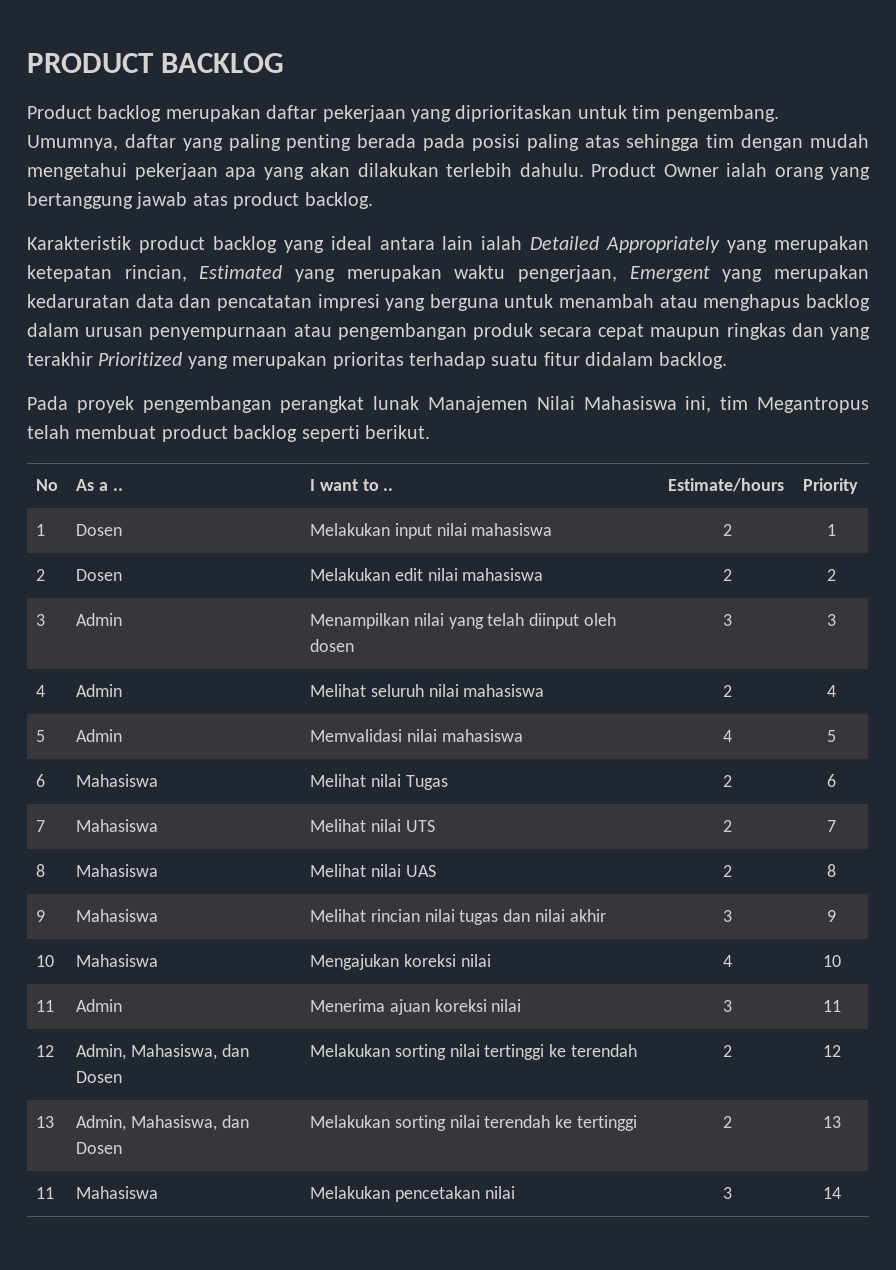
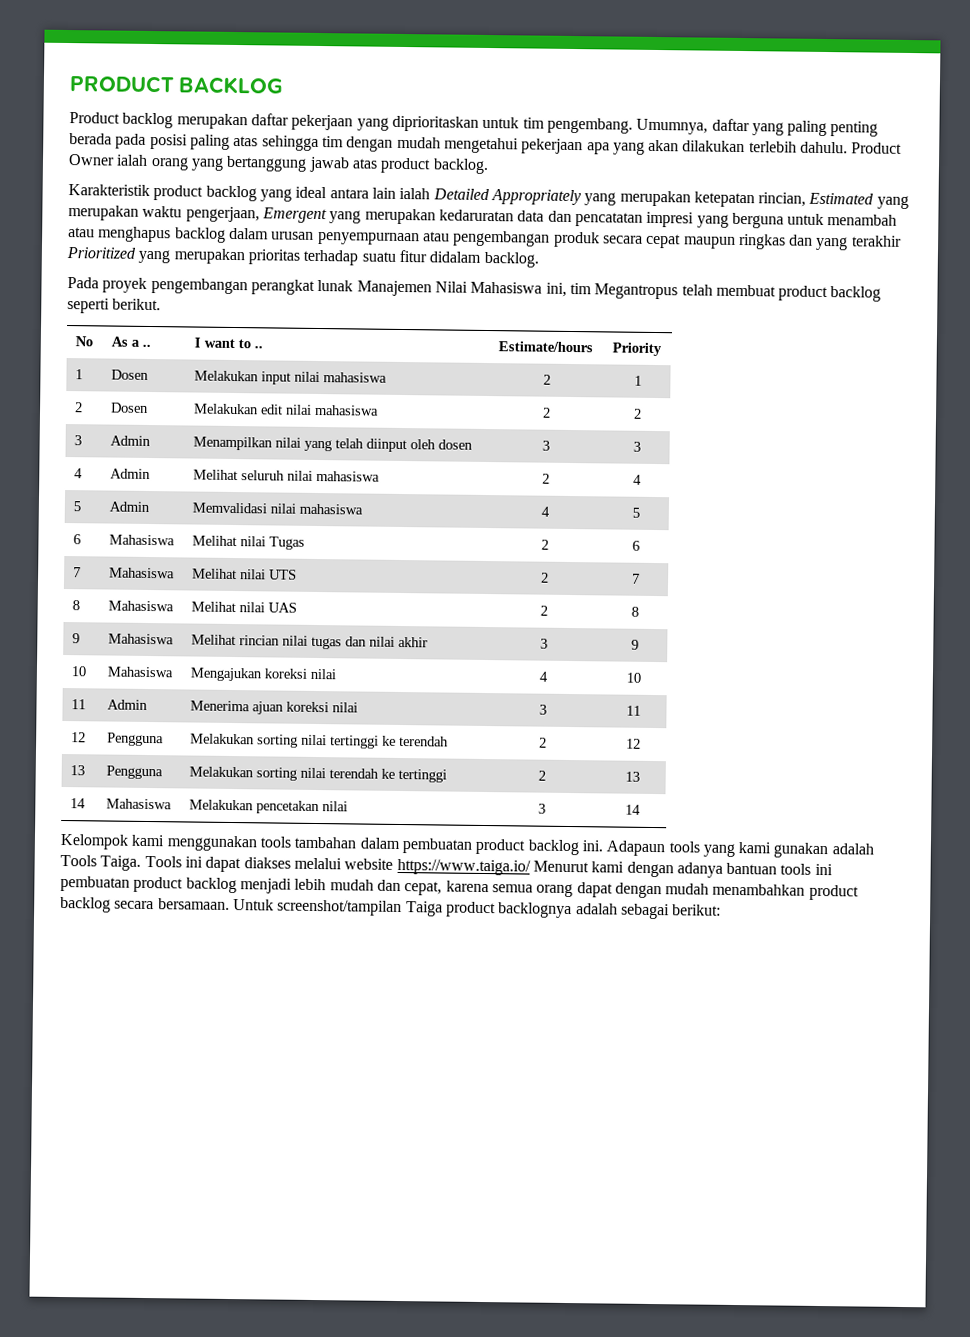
- 12 | Admin, Mahasiswa, dan Dosen | Melakukan sorting nilai tertinggi ke terendah | 2 | 12
+ 12 | Pengguna | Melakukan sorting nilai tertinggi ke terendah | 2 | 12
- 13 | Admin, Mahasiswa, dan Dosen | Melakukan sorting nilai terendah ke tertinggi | 2 | 13
+ 13 | Pengguna | Melakukan sorting nilai terendah ke tertinggi | 2 | 13
- 11 | Mahasiswa | Melakukan pencetakan nilai | 3 | 14
+ 14 | Mahasiswa | Melakukan pencetakan nilai | 3 | 14
+ Kelompok kami menggunakan tools tambahan dalam pembuatan product backlog ini. Adapaun tools yang kami gunakan adalah Tools Taiga. Tools ini dapat diakses melalui website https://www.taiga.io/ Menurut kami dengan adanya bantuan tools ini pembuatan product backlog menjadi lebih mudah dan cepat, karena semua orang dapat dengan mudah menambahkan product backlog secara bersamaan. Untuk screenshot/tampilan Taiga product backlognya adalah sebagai berikut:

